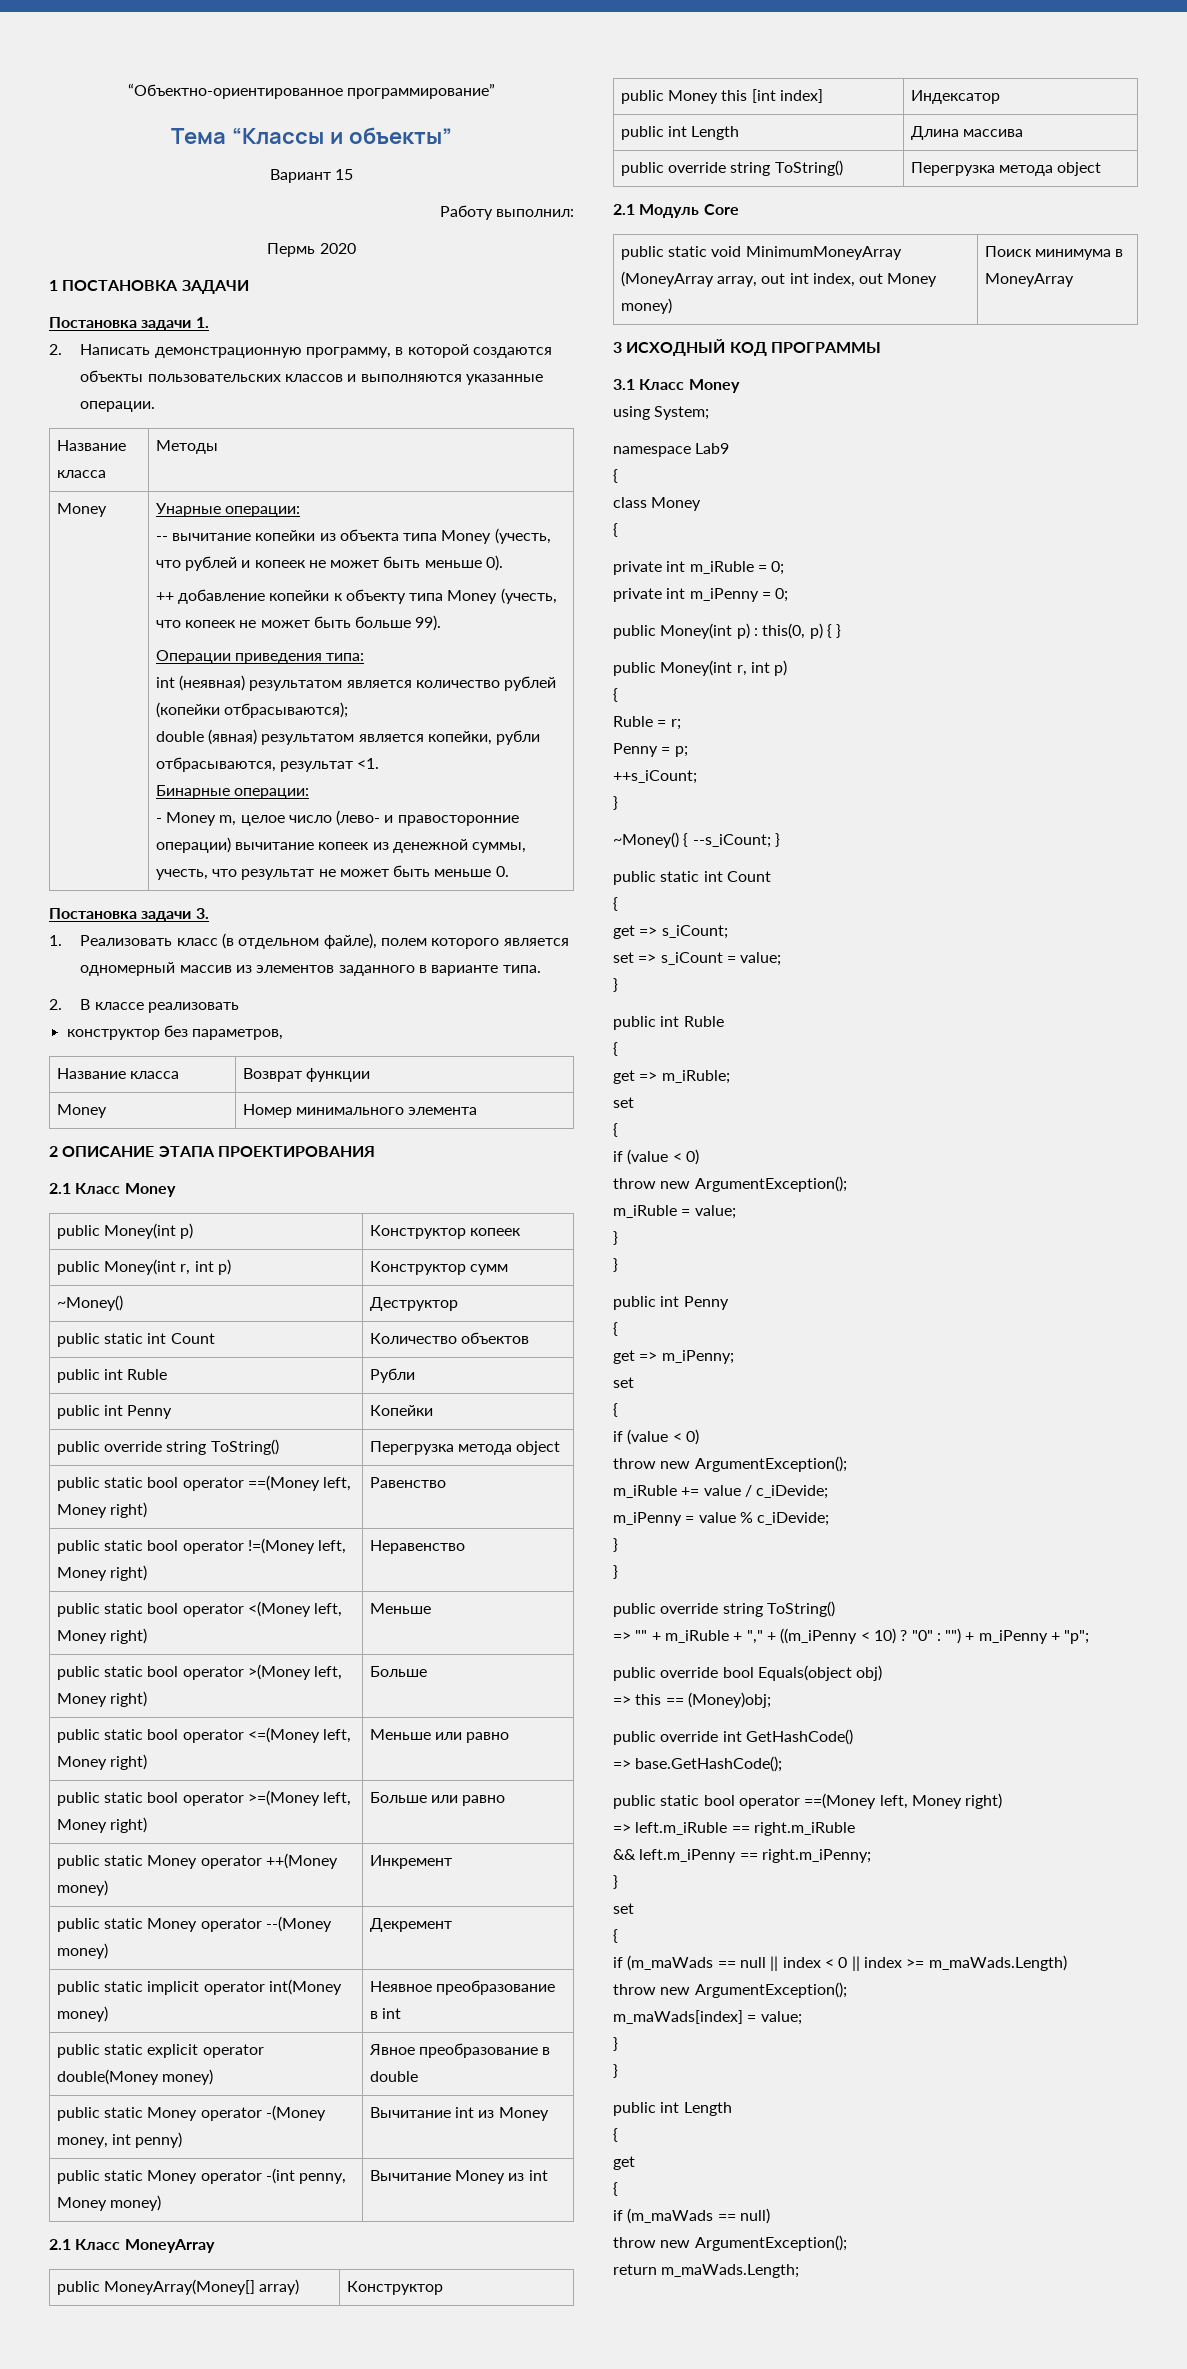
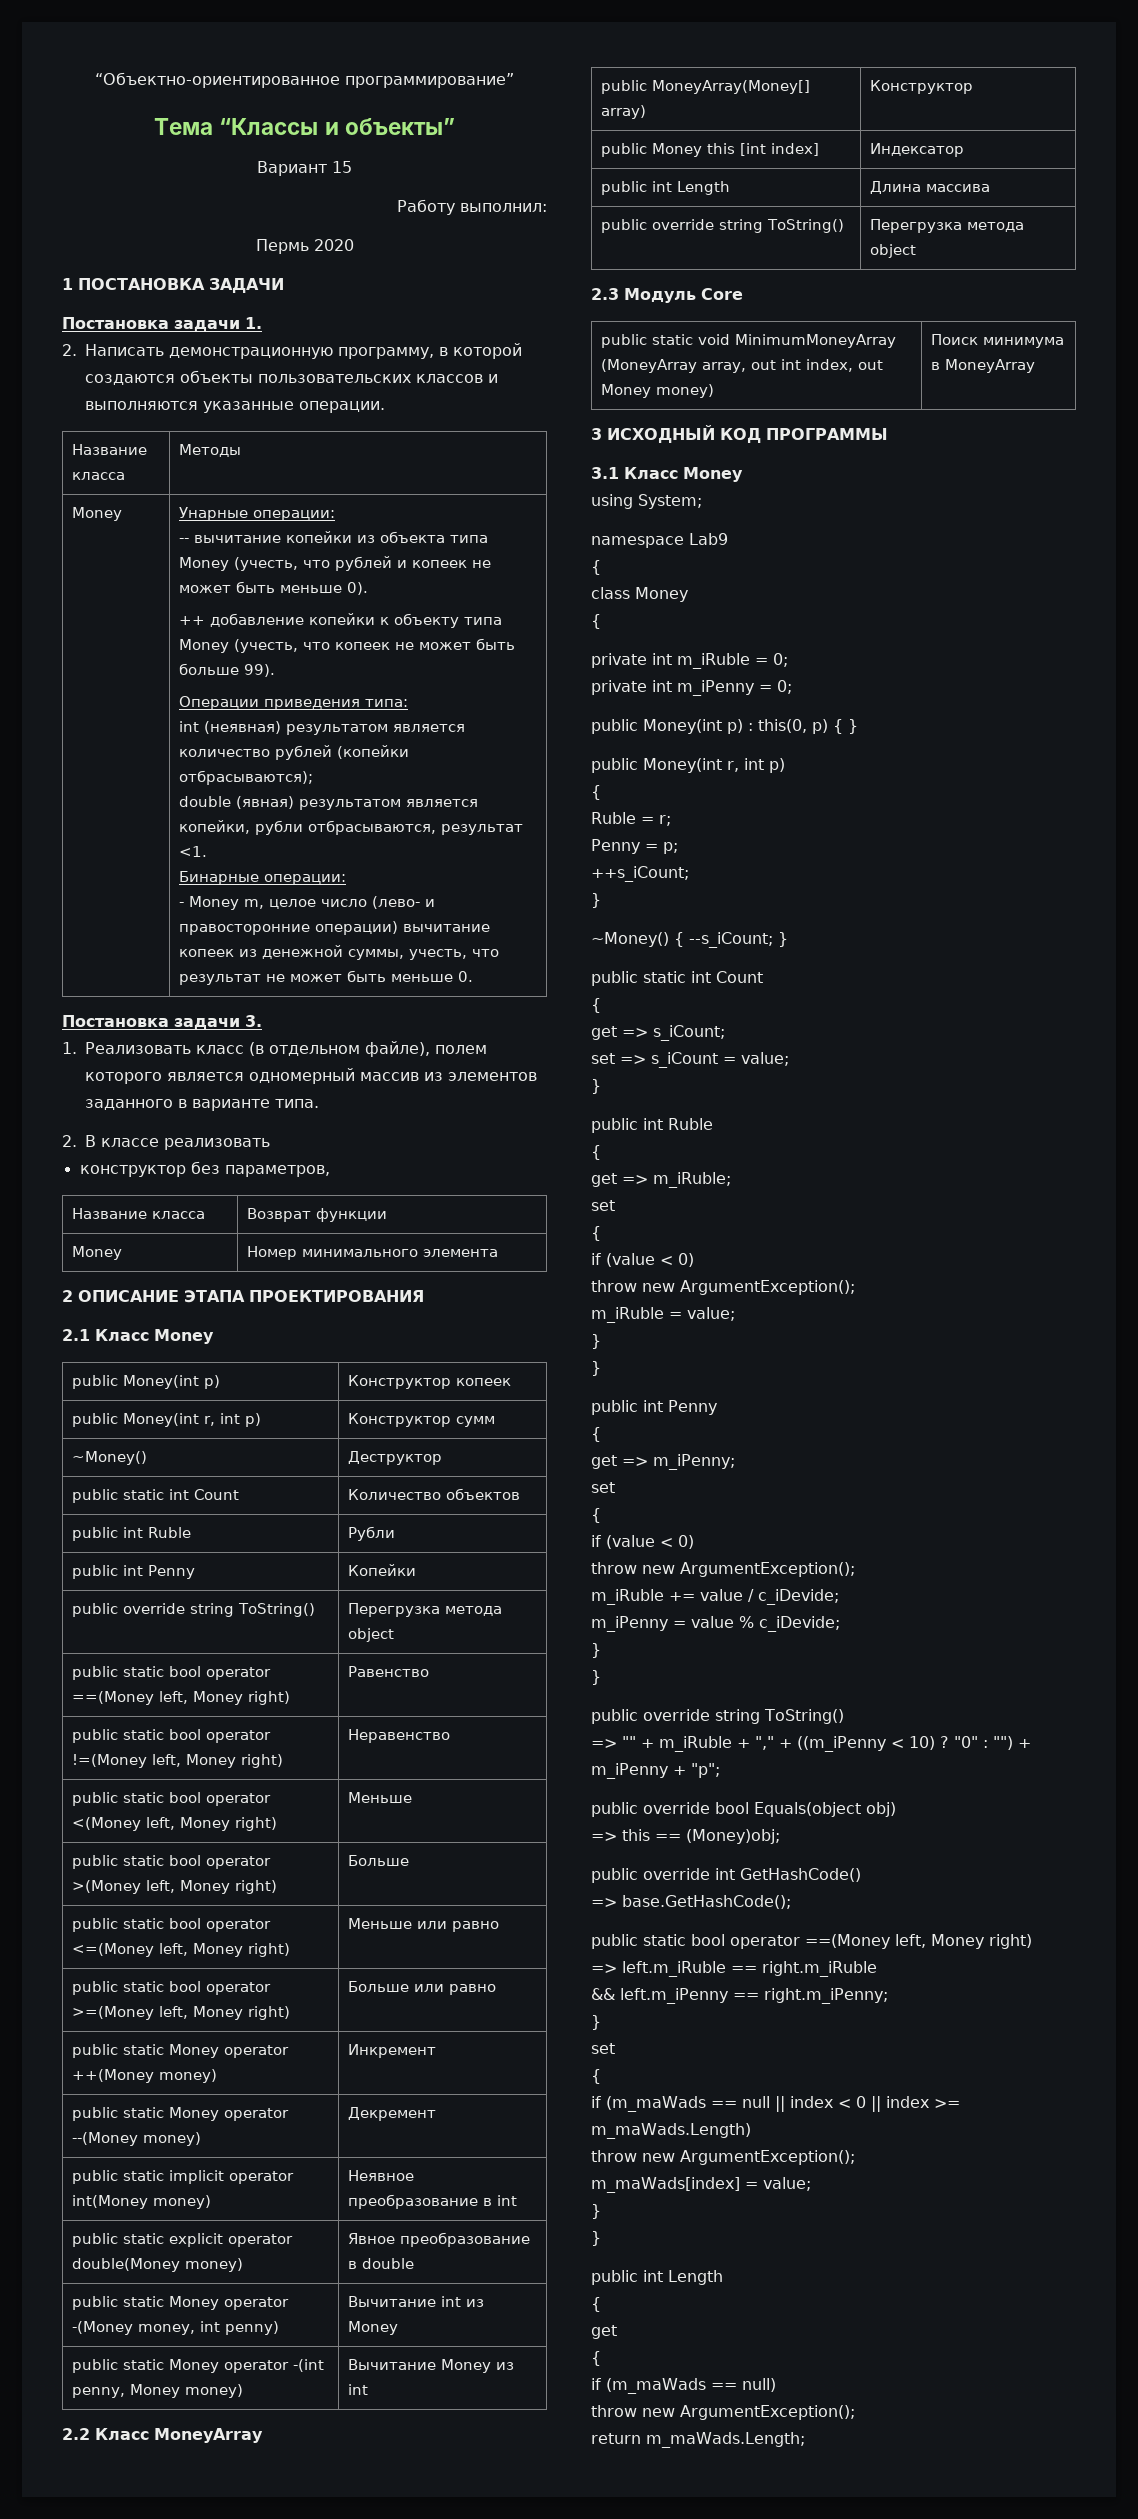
- 2.1 Класс MoneyArray
+ 2.2 Класс MoneyArray
- 2.1 Модуль Core
+ 2.3 Модуль Core

